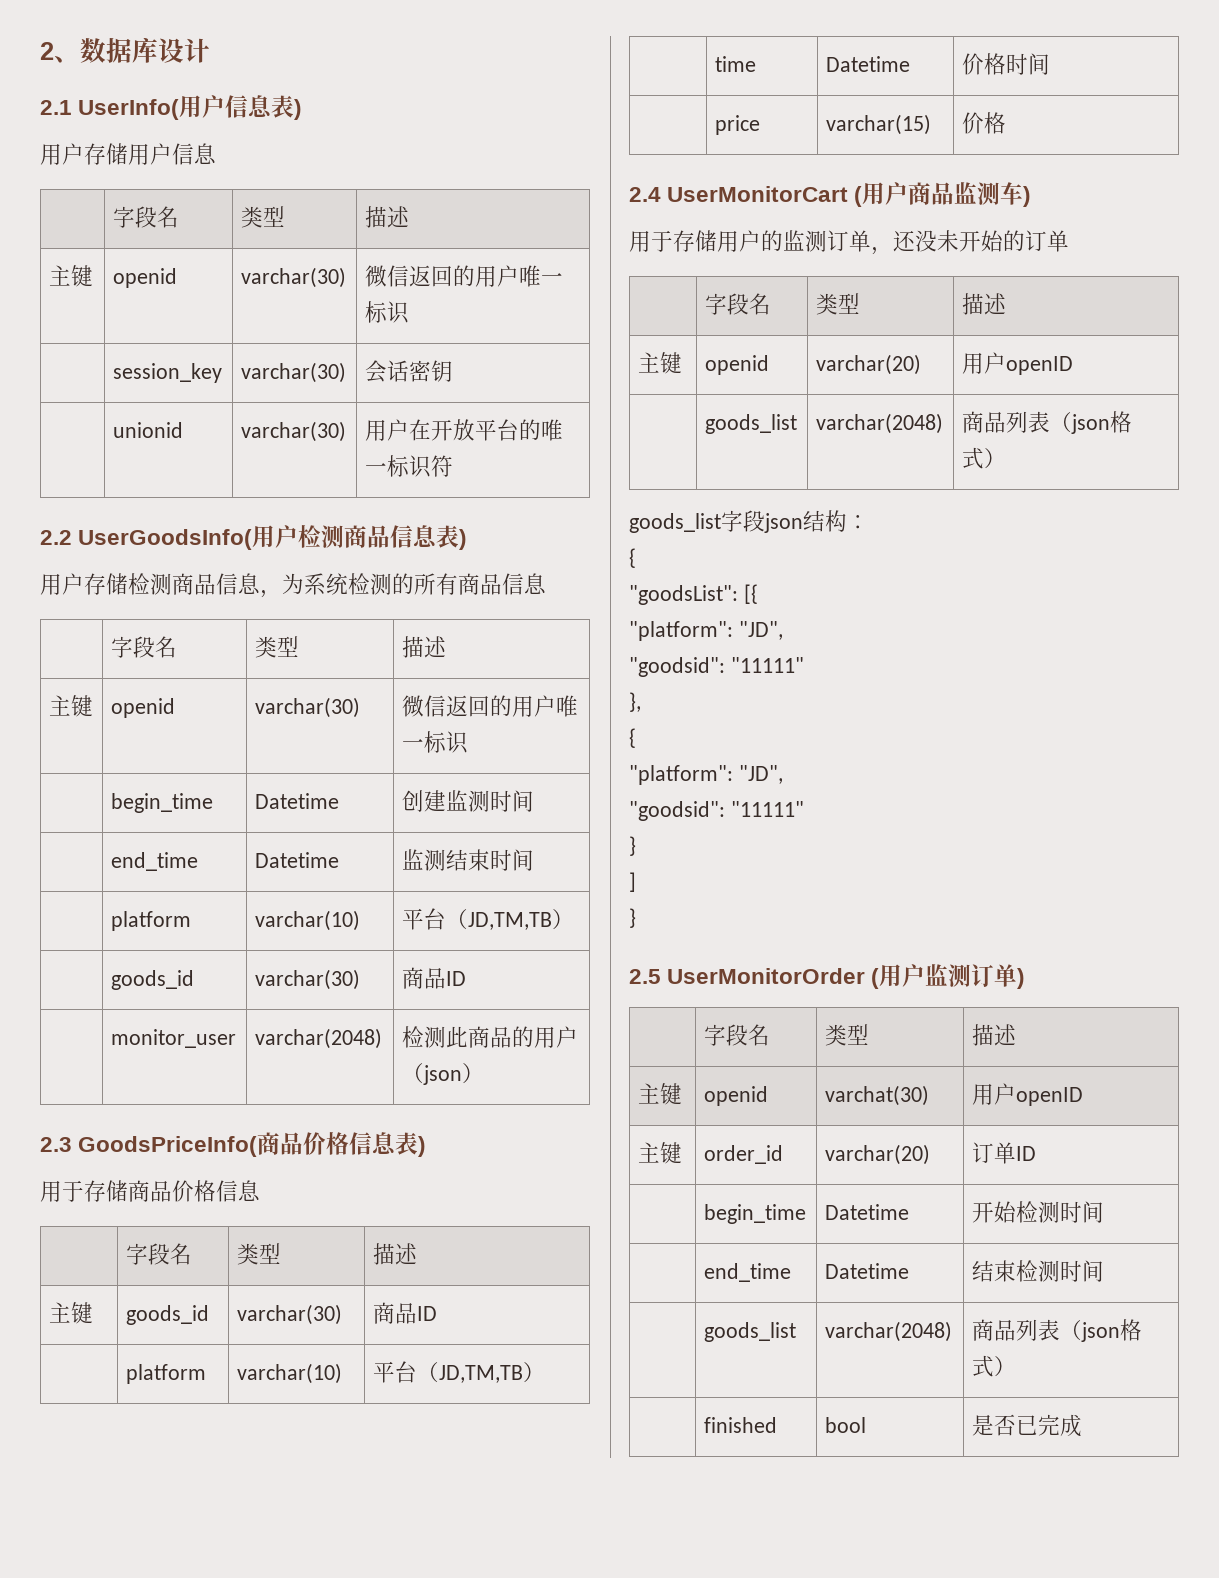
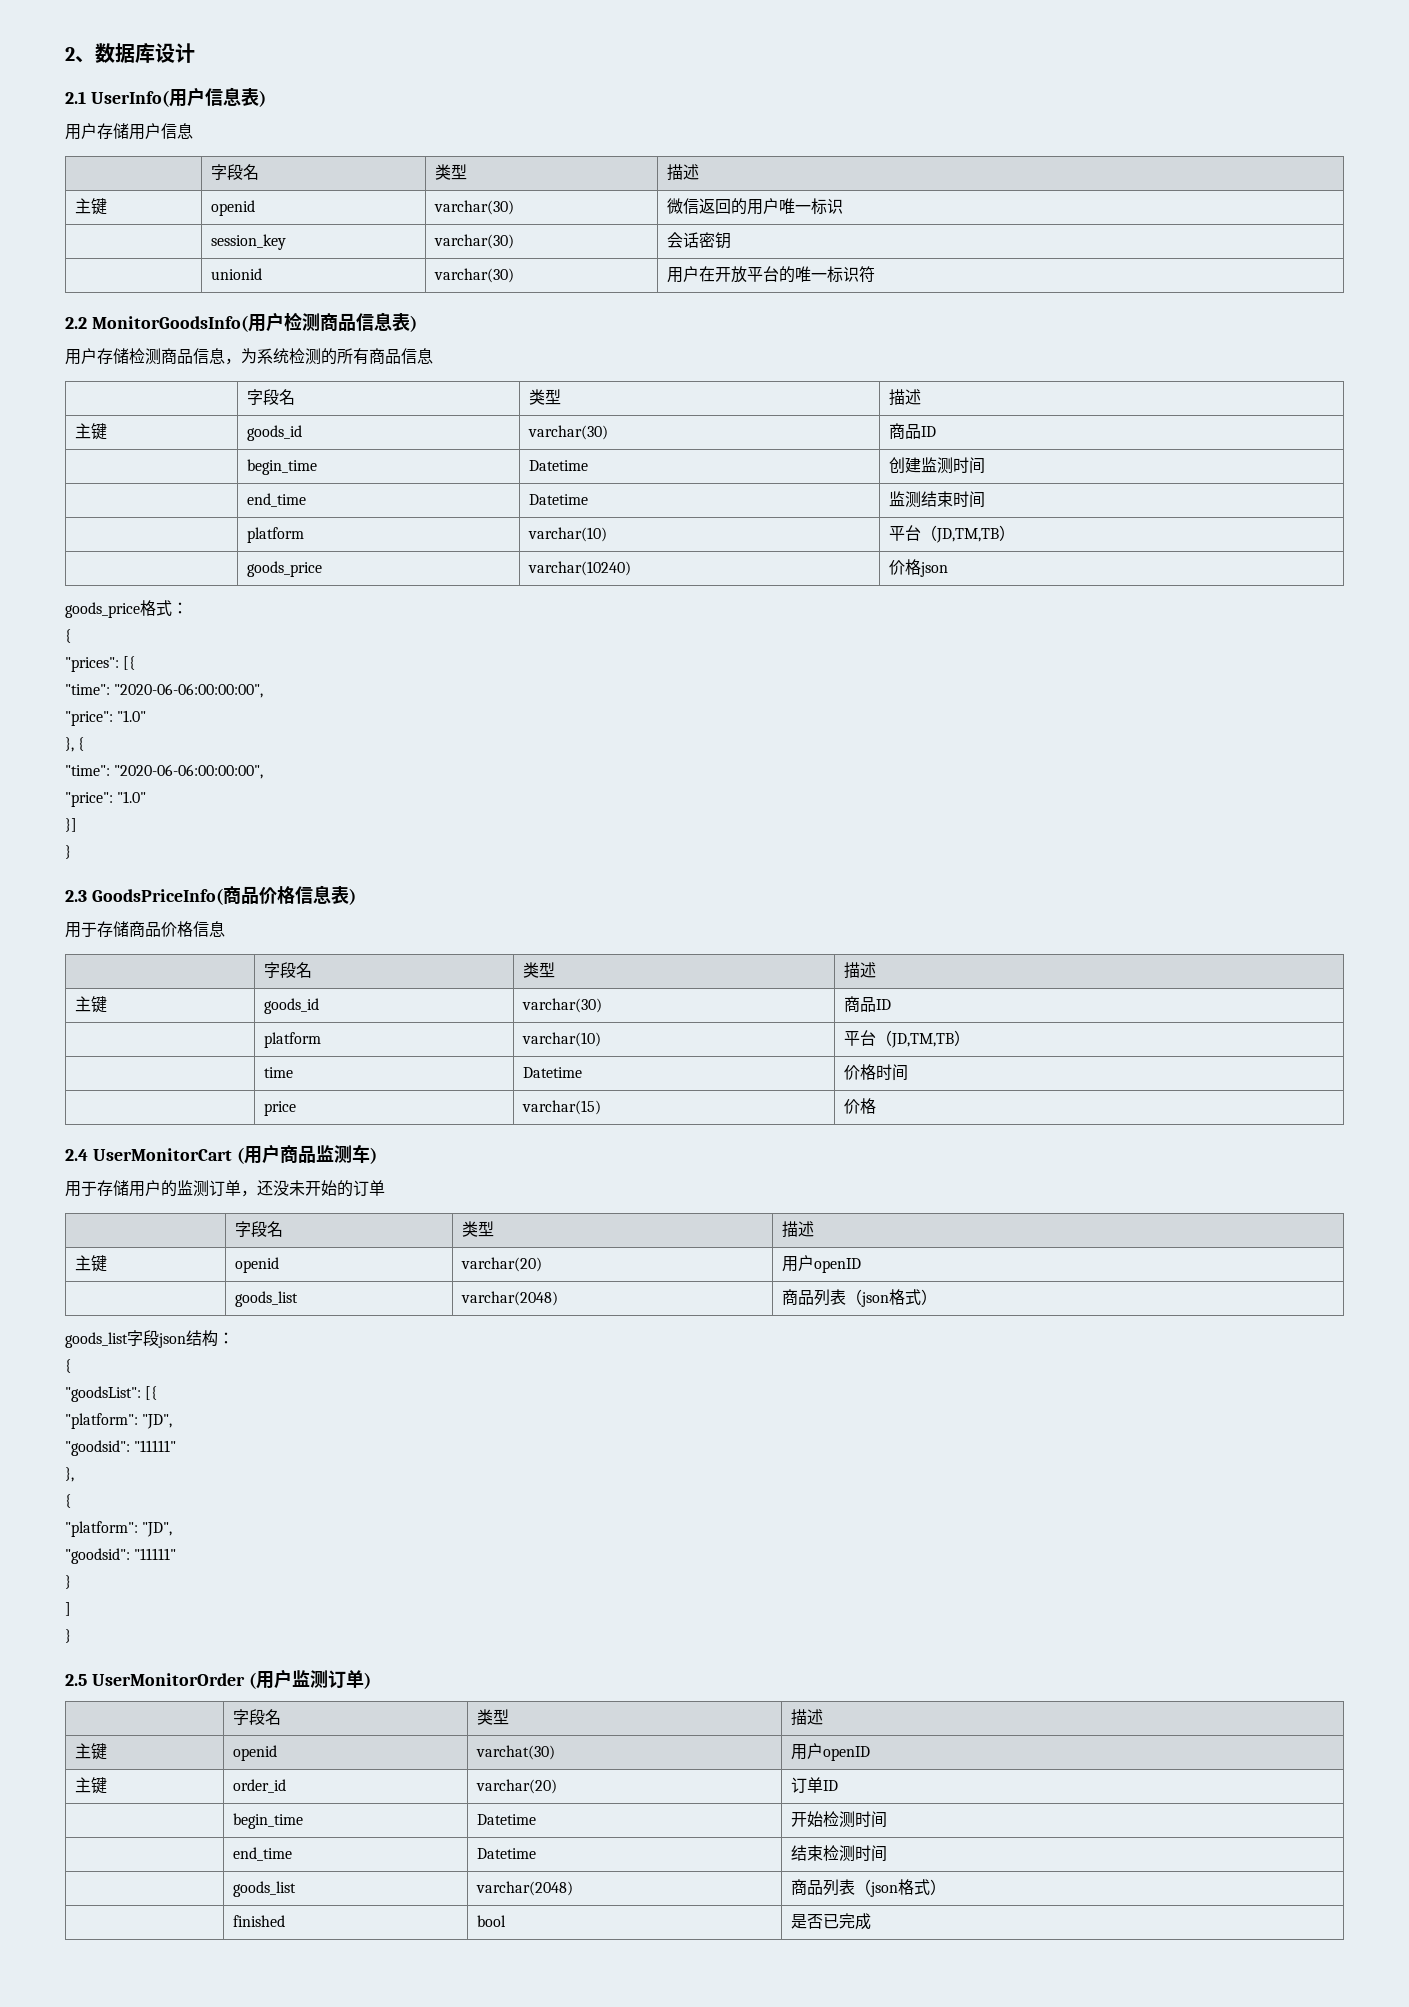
- 2.2 UserGoodsInfo(用户检测商品信息表)
+ 2.2 MonitorGoodsInfo(用户检测商品信息表)
  用户存储检测商品信息，为系统检测的所有商品信息
  | 字段名 | 类型 | 描述
- 主键 | openid | varchar(30) | 微信返回的用户唯一标识
+ 主键 | goods_id | varchar(30) | 商品ID
  | end_time | Datetime | 监测结束时间
  | platform | varchar(10) | 平台（JD,TM,TB）
- | goods_id | varchar(30) | 商品ID
- | monitor_user | varchar(2048) | 检测此商品的用户（json）
+ | goods_price | varchar(10240) | 价格json
+ goods_price格式：
+ {
+ "prices": [{
+ "time": "2020-06-06:00:00:00",
+ "price": "1.0"
+ }, {
+ "time": "2020-06-06:00:00:00",
+ "price": "1.0"
+ }]
+ }

